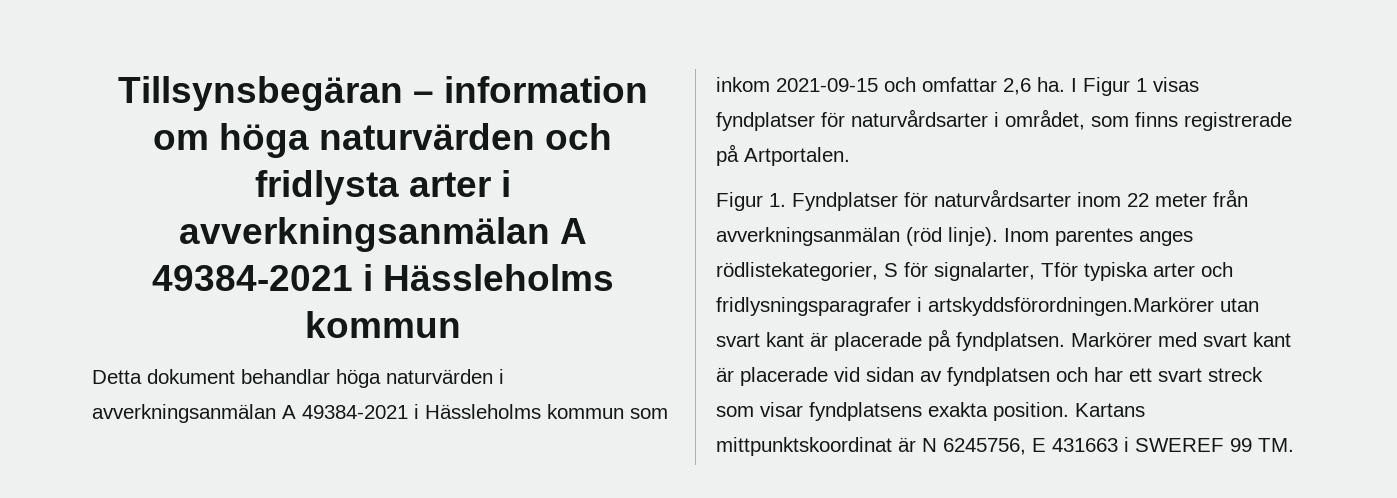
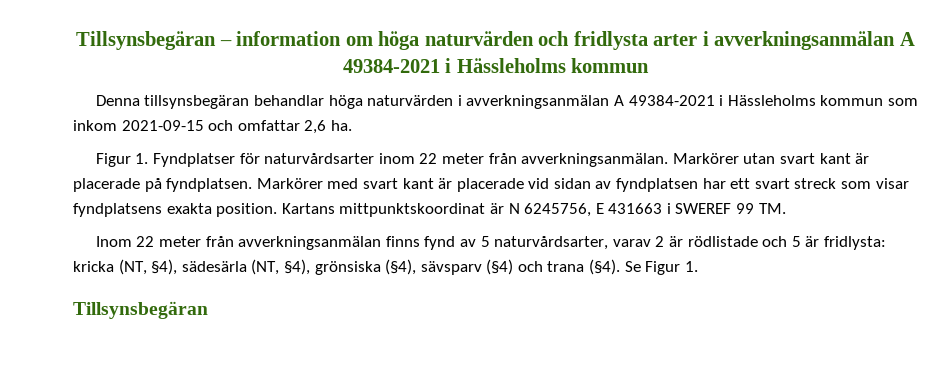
- Detta dokument behandlar höga naturvärden i avverkningsanmälan A 49384-2021 i Hässleholms kommun som inkom 2021-09-15 och omfattar 2,6 ha. I Figur 1 visas fyndplatser för naturvårdsarter i området, som finns registrerade på Artportalen.
+ Denna tillsynsbegäran behandlar höga naturvärden i avverkningsanmälan A 49384-2021 i Hässleholms kommun som inkom 2021-09-15 och omfattar 2,6 ha.
- Figur 1. Fyndplatser för naturvårdsarter inom 22 meter från avverkningsanmälan (röd linje). Inom parentes anges rödlistekategorier, S för signalarter, Tför typiska arter och fridlysningsparagrafer i artskyddsförordningen.Markörer utan svart kant är placerade på fyndplatsen.
+ Figur 1. Fyndplatser för naturvårdsarter inom 22 meter från avverkningsanmälan. Markörer utan svart kant är placerade på fyndplatsen.
- Markörer med svart kant är placerade vid sidan av fyndplatsen och har ett svart streck som visar fyndplatsens exakta position.
+ Markörer med svart kant är placerade vid sidan av fyndplatsen har ett svart streck som visar fyndplatsens exakta position.
+ Inom 22 meter från avverkningsanmälan finns fynd av 5 naturvårdsarter, varav 2 är rödlistade och 5 är fridlysta: kricka (NT, §4), sädesärla (NT, §4), grönsiska (§4), sävsparv (§4) och trana (§4). Se Figur 1.
+ Tillsynsbegäran

